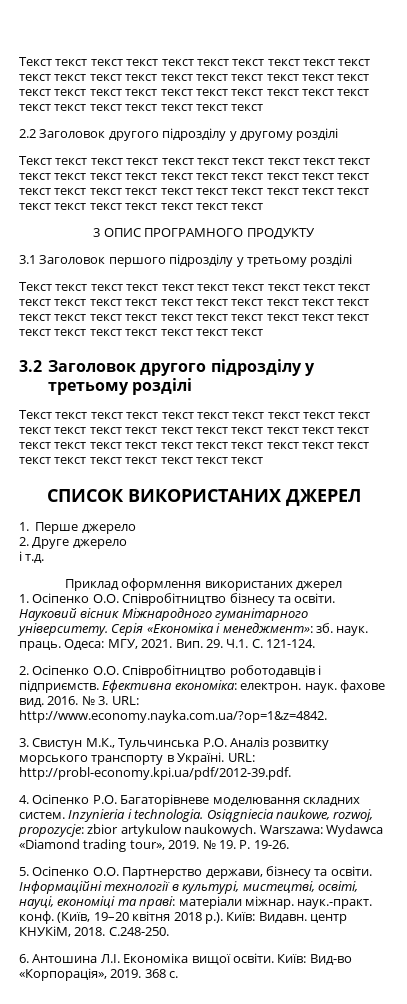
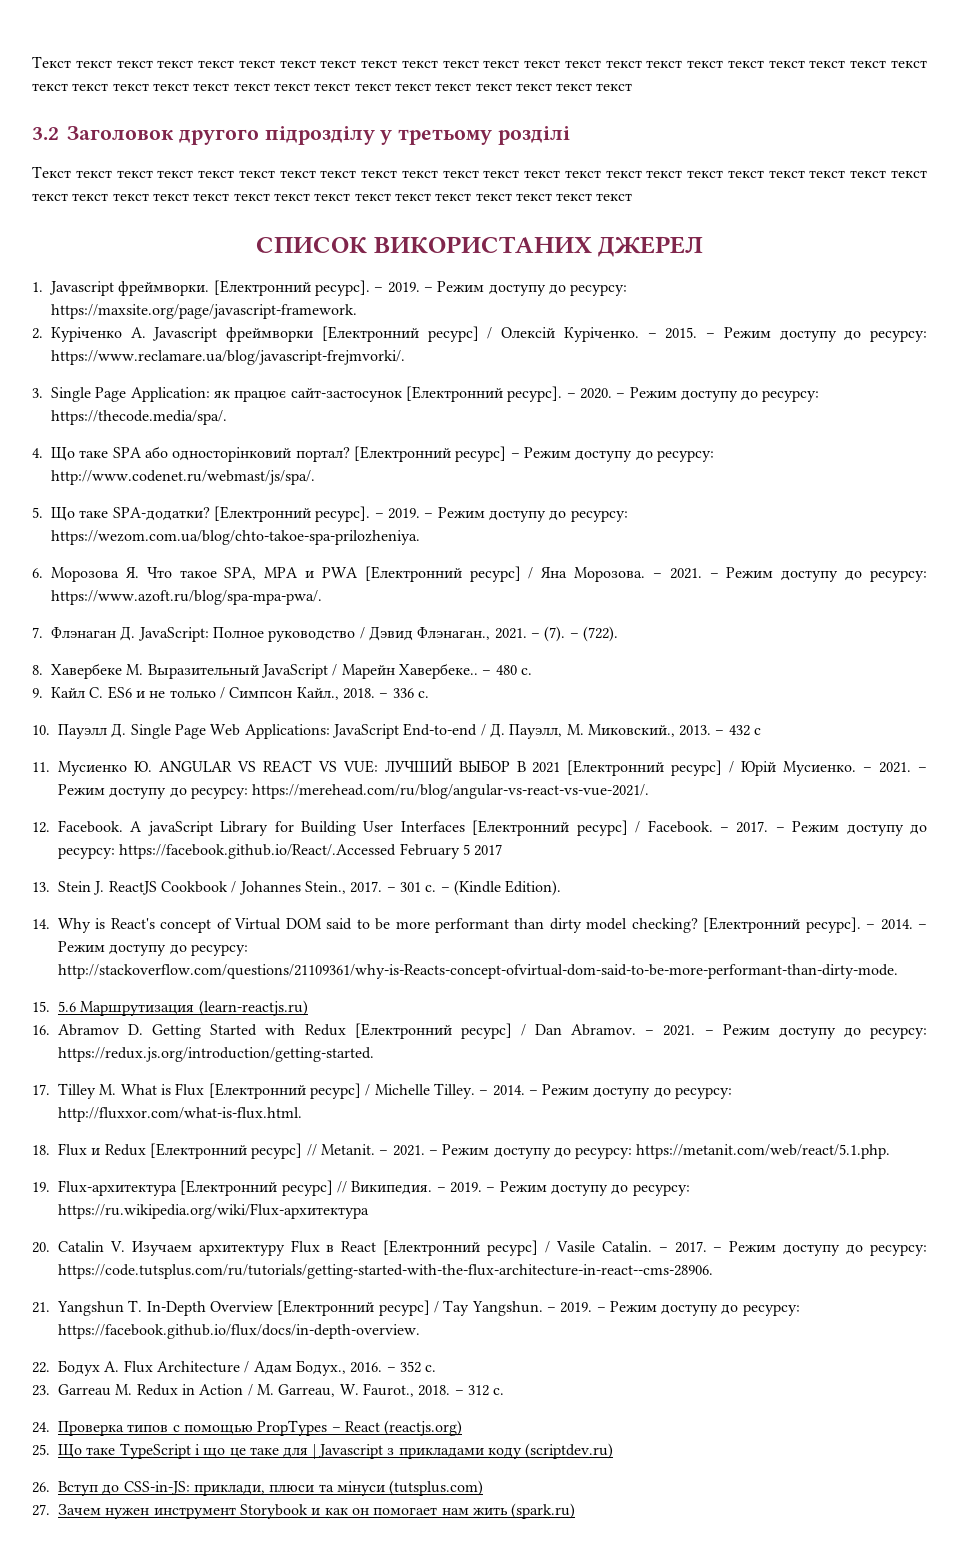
- 2.2 Заголовок другого підрозділу у другому розділі
- Текст текст текст текст текст текст текст текст текст текст текст текст текст текст текст текст текст текст текст текст текст текст текст текст текст текст текст текст текст текст текст текст текст текст текст текст текст
- 3 ОПИС ПРОГРАМНОГО ПРОДУКТУ
- 3.1 Заголовок першого підрозділу у третьому розділі
- Текст текст текст текст текст текст текст текст текст текст текст текст текст текст текст текст текст текст текст текст текст текст текст текст текст текст текст текст текст текст текст текст текст текст текст текст текст
- 1. Перше джерело
- 2. Друге джерело
- і т.д.
- Приклад оформлення використаних джерел
- 1. Осіпенко О.О. Співробітництво бізнесу та освіти. Науковий вісник Міжнародного гуманітарного університету. Серія «Економіка і менеджмент»: зб. наук. праць. Одеса: МГУ, 2021. Вип. 29. Ч.1. С. 121-124.
- 2. Осіпенко О.О. Співробітництво роботодавців і підприємств. Ефективна економіка: електрон. наук. фахове вид. 2016. № 3. URL: http://www.economy.nayka.com.ua/?op=1&z=4842.
- 3. Свистун М.К., Тульчинська Р.О. Аналіз розвитку морського транспорту в Україні. URL: http://probl-economy.kpi.ua/pdf/2012-39.pdf.
- 4. Осіпенко Р.О. Багаторівневе моделювання складних систем. Inzynieria i technologia. Оsiqgniecia naukowe, rozwoj, propozycje: zbior artykulow naukowych. Warszawa: Wydawca «Diamond trading tour», 2019. № 19. Р. 19-26.
- 5. Осіпенко О.О. Партнерство держави, бізнесу та освіти. Інформаційні технології в культурі, мистецтві, освіті, науці, економіці та праві: матеріали міжнар. наук.-практ. конф. (Київ, 19–20 квітня 2018 р.). Київ: Видавн. центр КНУКіМ, 2018. С.248-250.
- 6. Антошина Л.І. Економіка вищої освіти. Київ: Вид-во «Корпорація», 2019. 368 с.
+ 1. Javascript фреймворки. [Електронний ресурс]. – 2019. – Режим доступу до ресурсу: https://maxsite.org/page/javascript-framework.
+ 2. Куріченко А. Javascript фреймворки [Електронний ресурс] / Олексій Куріченко. – 2015. – Режим доступу до ресурсу: https://www.reclamare.ua/blog/javascript-frejmvorki/.
+ 3. Single Page Application: як працює сайт-застосунок [Електронний ресурс]. – 2020. – Режим доступу до ресурсу: https://thecode.media/spa/.
+ 4. Що таке SPA або односторінковий портал? [Електронний ресурс] – Режим доступу до ресурсу: http://www.codenet.ru/webmast/js/spa/.
+ 5. Що таке SPA-додатки? [Електронний ресурс]. – 2019. – Режим доступу до ресурсу: https://wezom.com.ua/blog/chto-takoe-spa-prilozheniya.
+ 6. Морозова Я. Что такое SPA, MPA и PWA [Електронний ресурс] / Яна Морозова. – 2021. – Режим доступу до ресурсу: https://www.azoft.ru/blog/spa-mpa-pwa/.
+ 7. Флэнаган Д. JavaScript: Полное руководство / Дэвид Флэнаган., 2021. – (7). – (722).
+ 8. Хавербеке М. Выразительный JavaScript / Марейн Хавербеке.. – 480 с.
+ 9. Кайл С. ES6 и не только / Симпсон Кайл., 2018. – 336 с.
+ 10. Пауэлл Д. Single Page Web Applications: JavaScript End-to-end / Д. Пауэлл, М. Миковский., 2013. – 432 с
+ 11. Мусиенко Ю. ANGULAR VS REACT VS VUE: ЛУЧШИЙ ВЫБОР В 2021 [Електронний ресурс] / Юрій Мусиенко. – 2021. – Режим доступу до ресурсу: https://merehead.com/ru/blog/angular-vs-react-vs-vue-2021/.
+ 12. Facebook. A javaScript Library for Building User Interfaces [Електронний ресурс] / Facebook. – 2017. – Режим доступу до ресурсу: https://facebook.github.io/React/.Accessed February 5 2017
+ 13. Stein J. ReactJS Cookbook / Johannes Stein., 2017. – 301 с. – (Kindle Edition).
+ 14. Why is React's concept of Virtual DOM said to be more performant than dirty model checking? [Електронний ресурс]. – 2014. – Режим доступу до ресурсу: http://stackoverflow.com/questions/21109361/why-is-Reacts-concept-ofvirtual-dom-said-to-be-more-performant-than-dirty-mode.
+ 15. 5.6 Маршрутизация (learn-reactjs.ru)
+ 16. Abramov D. Getting Started with Redux [Електронний ресурс] / Dan Abramov. – 2021. – Режим доступу до ресурсу: https://redux.js.org/introduction/getting-started.
+ 17. Tilley M. What is Flux [Електронний ресурс] / Michelle Tilley. – 2014. – Режим доступу до ресурсу: http://fluxxor.com/what-is-flux.html.
+ 18. Flux и Redux [Електронний ресурс] // Metanit. – 2021. – Режим доступу до ресурсу: https://metanit.com/web/react/5.1.php.
+ 19. Flux-архитектура [Електронний ресурс] // Википедия. – 2019. – Режим доступу до ресурсу: https://ru.wikipedia.org/wiki/Flux-архитектура
+ 20. Catalin V. Изучаем архитектуру Flux в React [Електронний ресурс] / Vasile Catalin. – 2017. – Режим доступу до ресурсу: https://code.tutsplus.com/ru/tutorials/getting-started-with-the-flux-architecture-in-react--cms-28906.
+ 21. Yangshun T. In-Depth Overview [Електронний ресурс] / Tay Yangshun. – 2019. – Режим доступу до ресурсу: https://facebook.github.io/flux/docs/in-depth-overview.
+ 22. Бодух А. Flux Architecture / Адам Бодух., 2016. – 352 с.
+ 23. Garreau M. Redux in Action / M. Garreau, W. Faurot., 2018. – 312 с.
+ 24. Проверка типов с помощью PropTypes – React (reactjs.org)
+ 25. Що таке TypeScript і що це таке для | Javascript з прикладами коду (scriptdev.ru)
+ 26. Вступ до CSS-in-JS: приклади, плюси та мінуси (tutsplus.com)
+ 27. Зачем нужен инструмент Storybook и как он помогает нам жить (spark.ru)

